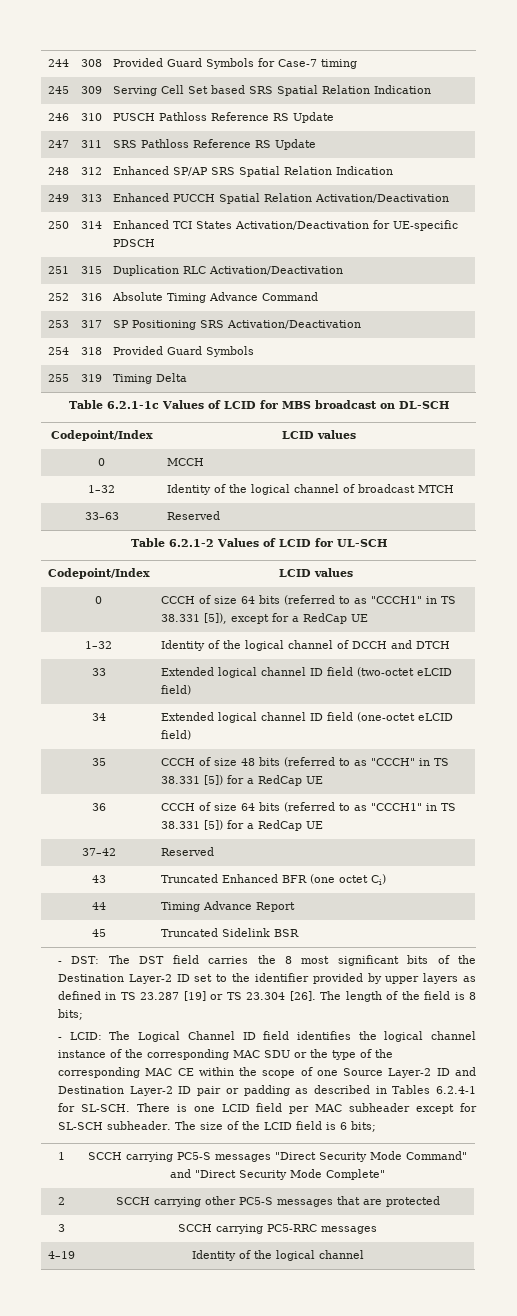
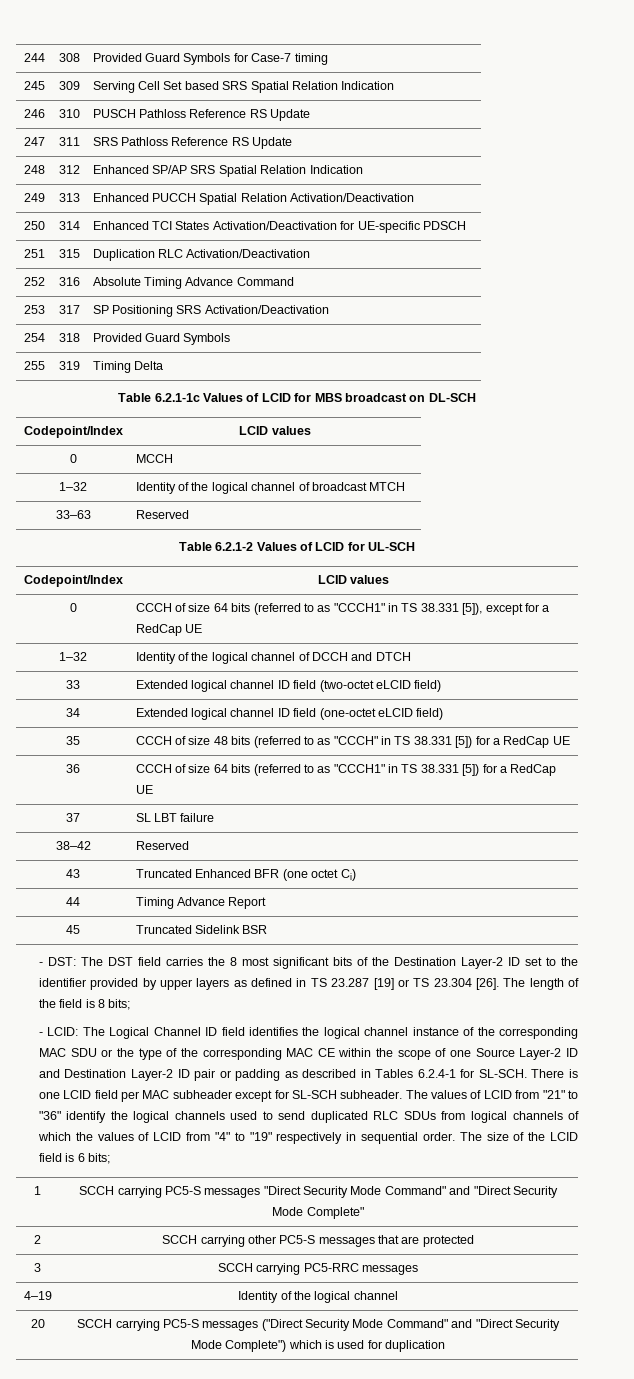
- 37–42 | Reserved
+ 37 | SL LBT failure
+ 38–42 | Reserved
- The size of the LCID field is 6 bits;
+ The values of LCID from "21" to "36" identify the logical channels used to send duplicated RLC SDUs from logical channels of which the values of LCID from "4" to "19" respectively in sequential order. The size of the LCID field is 6 bits;
+ 20 | SCCH carrying PC5-S messages ("Direct Security Mode Command" and "Direct Security Mode Complete") which is used for duplication

